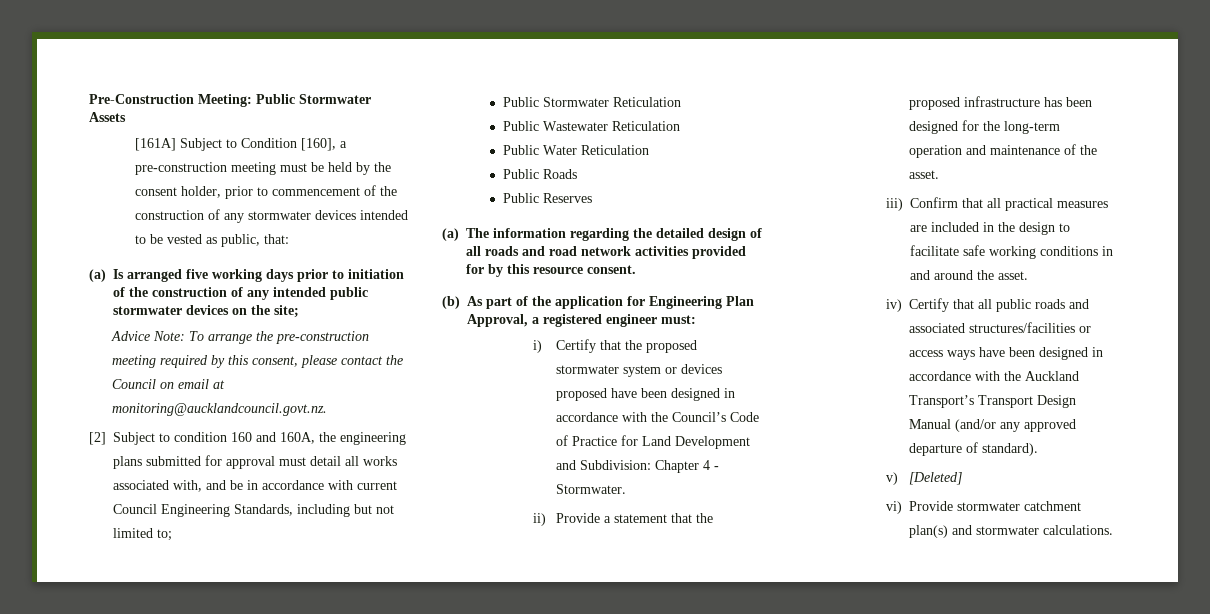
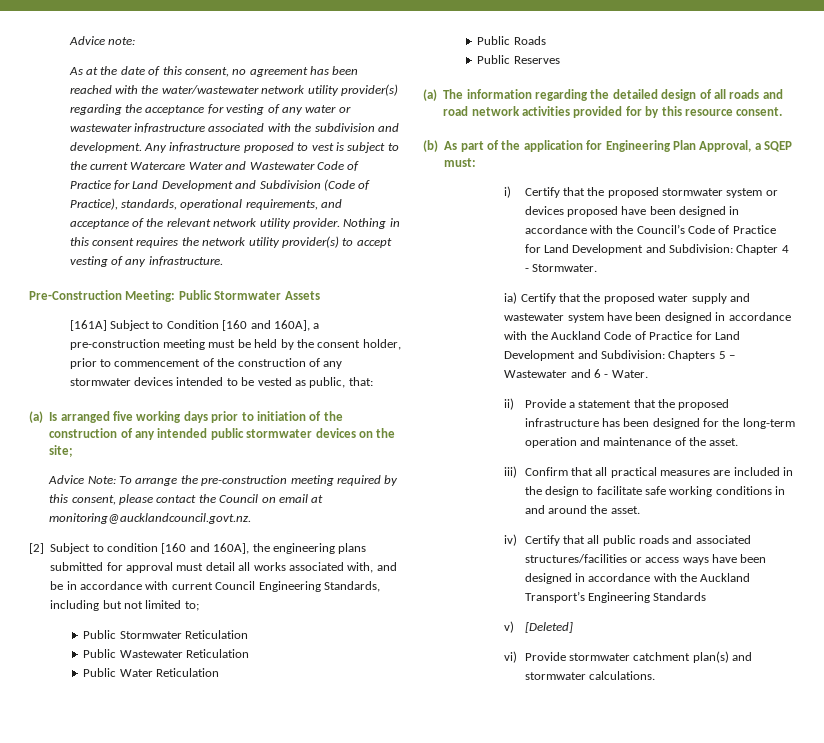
+ Advice note:
+ As at the date of this consent, no agreement has been reached with the water/wastewater network utility provider(s) regarding the acceptance for vesting of any water or wastewater infrastructure associated with the subdivision and development. Any infrastructure proposed to vest is subject to the current Watercare Water and Wastewater Code of Practice for Land Development and Subdivision (Code of Practice), standards, operational requirements, and acceptance of the relevant network utility provider. Nothing in this consent requires the network utility provider(s) to accept vesting of any infrastructure.
- [161A] Subject to Condition [160], a pre-construction meeting must be held by the consent holder, prior to commencement of the construction of any stormwater devices intended to be vested as public, that:
+ [161A] Subject to Condition [160 and 160A], a pre-construction meeting must be held by the consent holder, prior to commencement of the construction of any stormwater devices intended to be vested as public, that:
- [2] Subject to condition 160 and 160A, the engineering plans submitted for approval must detail all works associated with, and be in accordance with current Council Engineering Standards, including but not limited to;
+ [2] Subject to condition [160 and 160A], the engineering plans submitted for approval must detail all works associated with, and be in accordance with current Council Engineering Standards, including but not limited to;
- (b) As part of the application for Engineering Plan Approval, a registered engineer must:
+ (b) As part of the application for Engineering Plan Approval, a SQEP must:
+ ia) Certify that the proposed water supply and wastewater system have been designed in accordance with the Auckland Code of Practice for Land Development and Subdivision: Chapters 5 – Wastewater and 6 - Water.
- iv) Certify that all public roads and associated structures/facilities or access ways have been designed in accordance with the Auckland Transport’s Transport Design Manual (and/or any approved departure of standard).
+ iv) Certify that all public roads and associated structures/facilities or access ways have been designed in accordance with the Auckland Transport’s Engineering Standards

